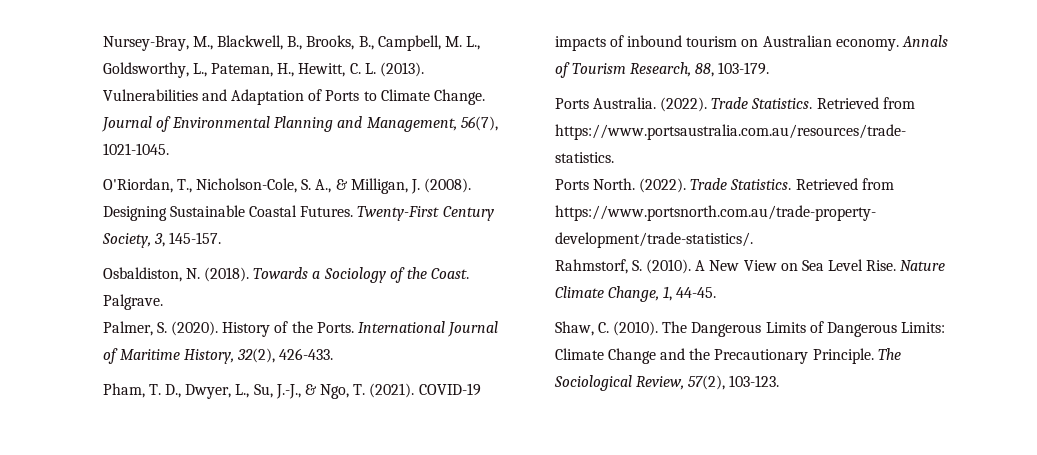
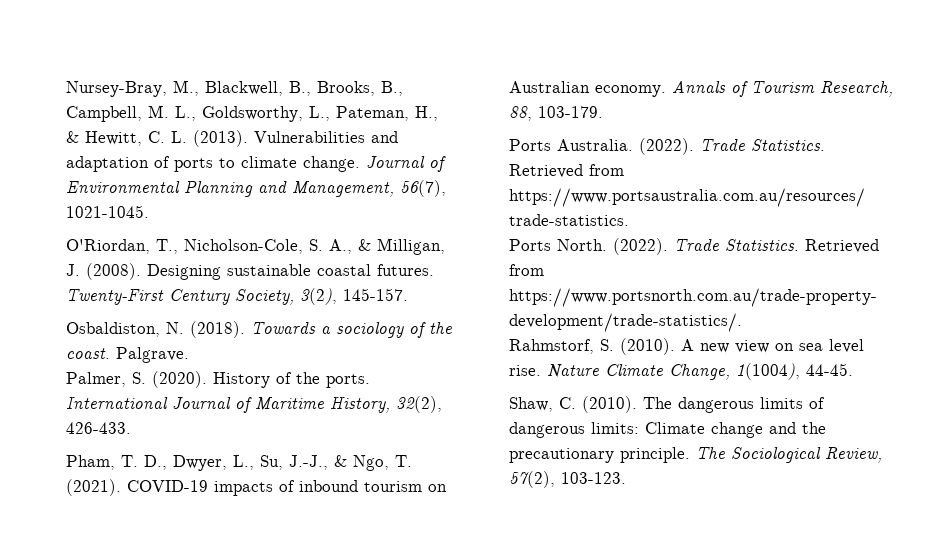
- Nursey-Bray, M., Blackwell, B., Brooks, B., Campbell, M. L., Goldsworthy, L., Pateman, H., Hewitt, C. L. (2013).
+ Nursey-Bray, M., Blackwell, B., Brooks, B., Campbell, M. L., Goldsworthy, L., Pateman, H., & Hewitt, C. L. (2013).
- Vulnerabilities and Adaptation of Ports to Climate Change.
+ Vulnerabilities and adaptation of ports to climate change.
- Designing Sustainable Coastal Futures.
+ Designing sustainable coastal futures.
- Twenty-First Century Society, 3, 145-157.
+ Twenty-First Century Society, 3(2), 145-157.
- Towards a Sociology of the Coast.
+ Towards a sociology of the coast.
- History of the Ports.
+ History of the ports.
- A New View on Sea Level Rise.
+ A new view on sea level rise.
- Nature Climate Change, 1, 44-45.
+ Nature Climate Change, 1(1004), 44-45.
- The Dangerous Limits of Dangerous Limits: Climate Change and the Precautionary Principle.
+ The dangerous limits of dangerous limits: Climate change and the precautionary principle.

